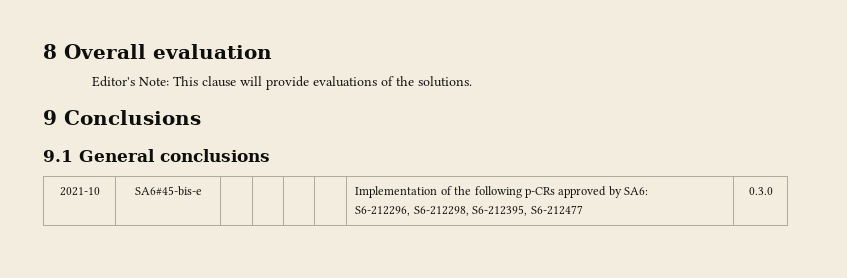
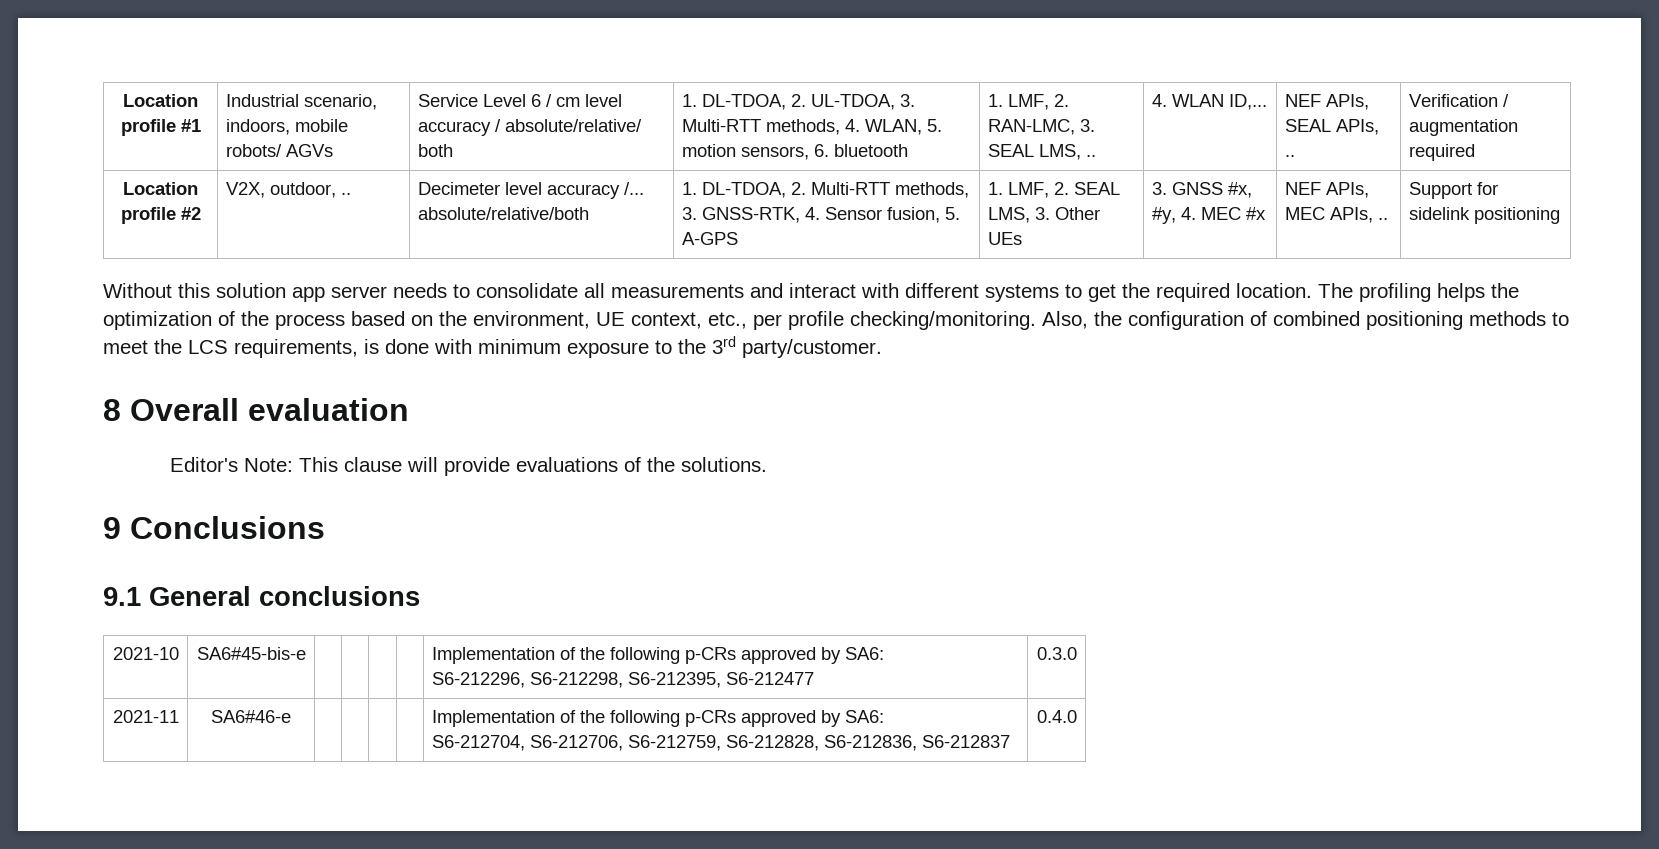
+ Location profile #1 | Industrial scenario, indoors, mobile robots/ AGVs | Service Level 6 / cm level accuracy / absolute/relative/ both | 1. DL-TDOA, 2. UL-TDOA, 3. Multi-RTT methods, 4. WLAN, 5. motion sensors, 6. bluetooth | 1. LMF, 2. RAN-LMC, 3. SEAL LMS, .. | 4. WLAN ID,... | NEF APIs, SEAL APIs, .. | Verification / augmentation required
+ Location profile #2 | V2X, outdoor, .. | Decimeter level accuracy /... absolute/relative/both | 1. DL-TDOA, 2. Multi-RTT methods, 3. GNSS-RTK, 4. Sensor fusion, 5. A-GPS | 1. LMF, 2. SEAL LMS, 3. Other UEs | 3. GNSS #x, #y, 4. MEC #x | NEF APIs, MEC APIs, .. | Support for sidelink positioning
+ Without this solution app server needs to consolidate all measurements and interact with different systems to get the required location. The profiling helps the optimization of the process based on the environment, UE context, etc., per profile checking/monitoring. Also, the configuration of combined positioning methods to meet the LCS requirements, is done with minimum exposure to the 3rd party/customer.
+ 2021-11 | SA6#46-e | | | | | Implementation of the following p-CRs approved by SA6:
+ S6-212704, S6-212706, S6-212759, S6-212828, S6-212836, S6-212837 | 0.4.0

